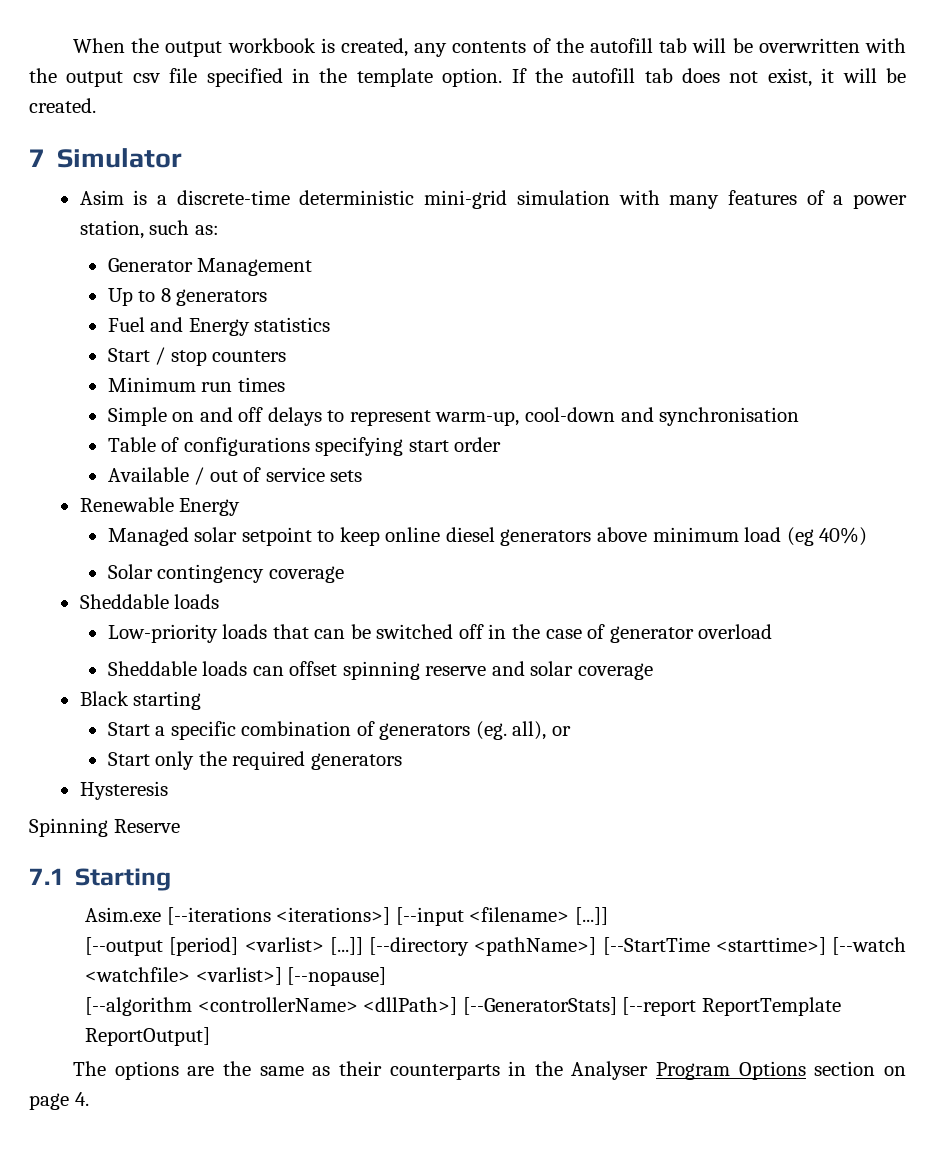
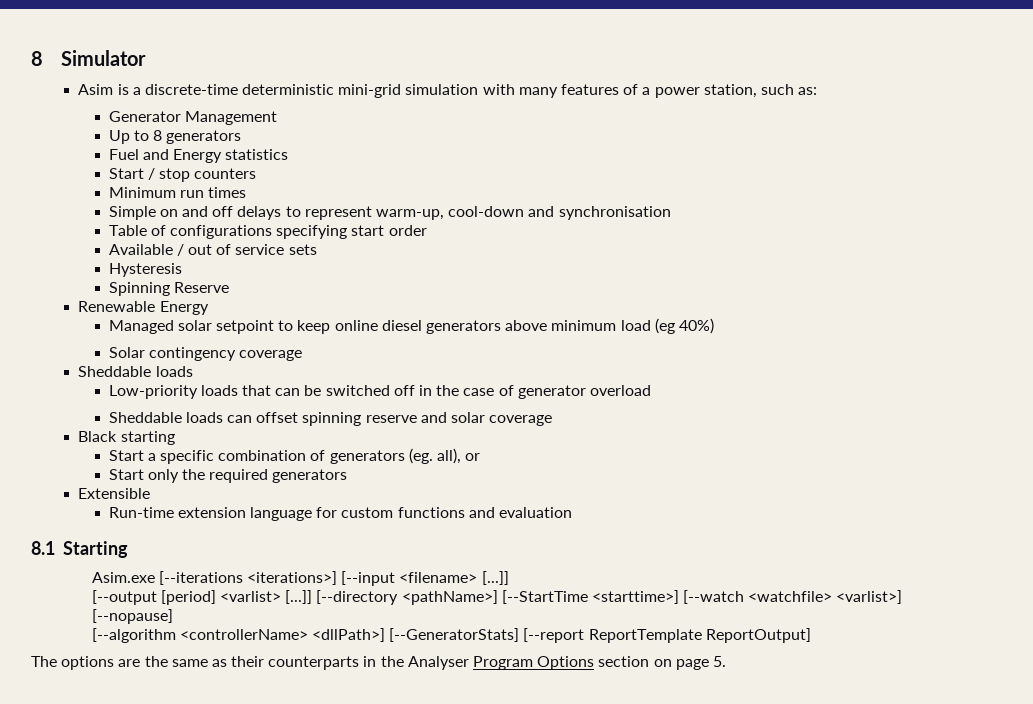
- When the output workbook is created, any contents of the autofill tab will be overwritten with the output csv file specified in the template option. If the autofill tab does not exist, it will be created.
- 7 Simulator
+ 8 Simulator
+ Hysteresis
+ Spinning Reserve
- Hysteresis
- Spinning Reserve
- 7.1 Starting
+ Extensible
+ Run-time extension language for custom functions and evaluation
+ 8.1 Starting
- The options are the same as their counterparts in the Analyser Program Options section on page 4.
+ The options are the same as their counterparts in the Analyser Program Options section on page 5.

